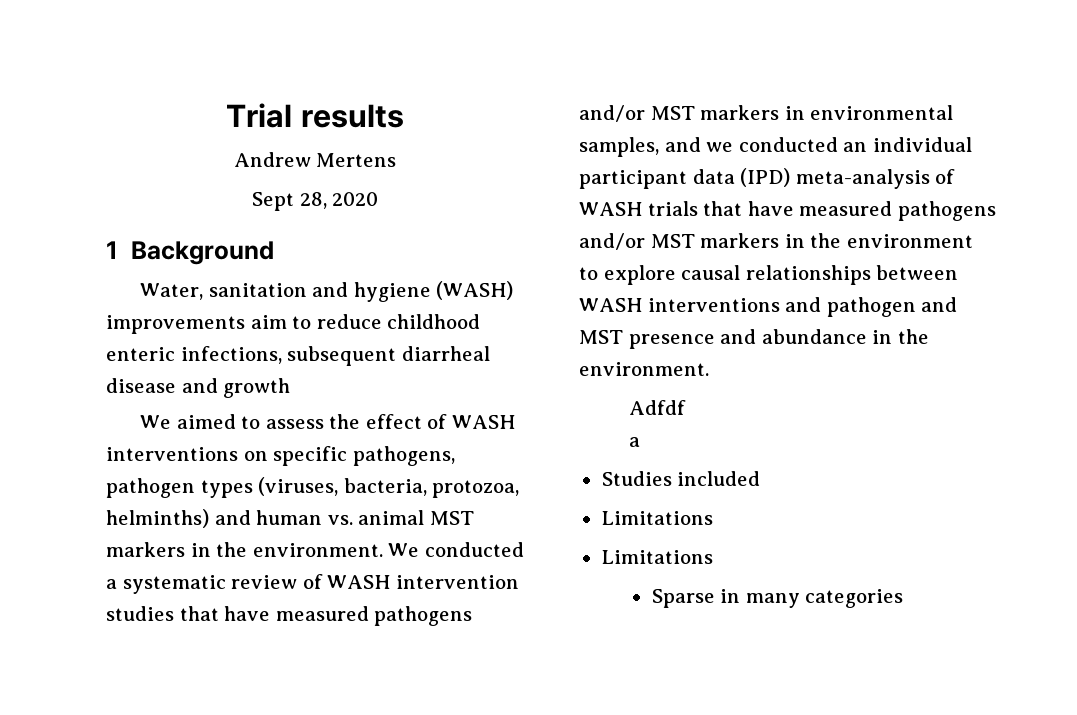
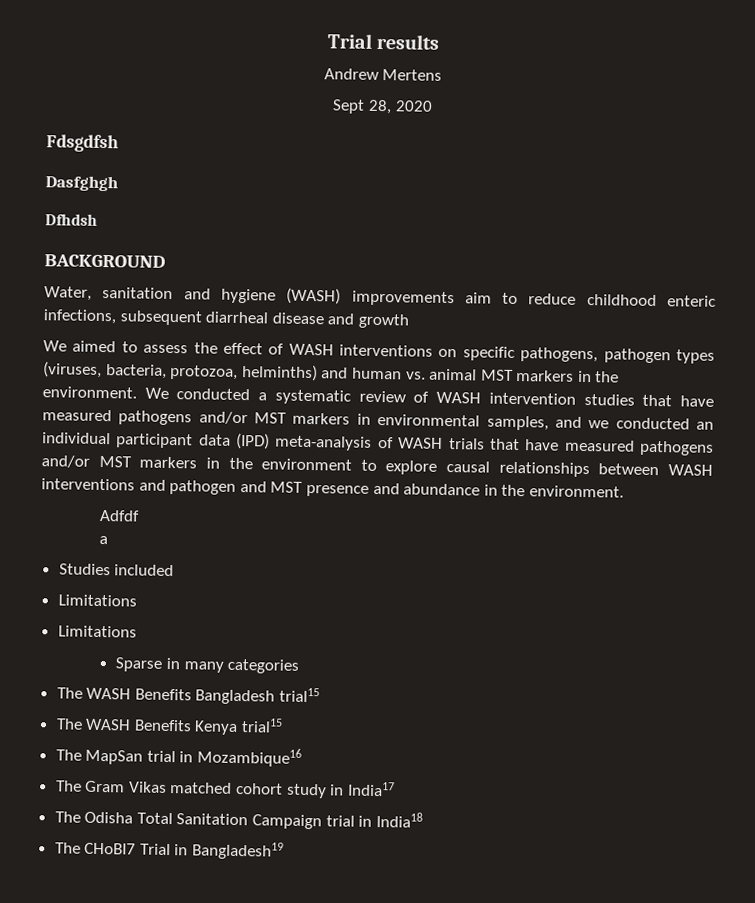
- 1 Background
+ Fdsgdfsh
+ Dasfghgh
+ Dfhdsh
+ BACKGROUND
+ The WASH Benefits Bangladesh trial15
+ The WASH Benefits Kenya trial15
+ The MapSan trial in Mozambique16
+ The Gram Vikas matched cohort study in India17
+ The Odisha Total Sanitation Campaign trial in India18
+ The CHoBI7 Trial in Bangladesh19

